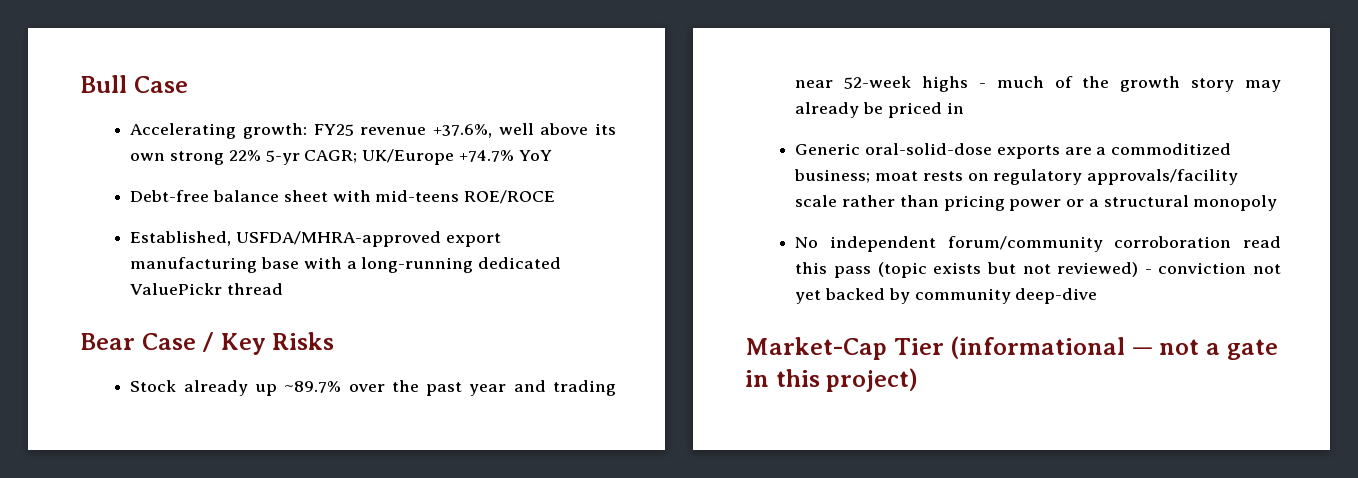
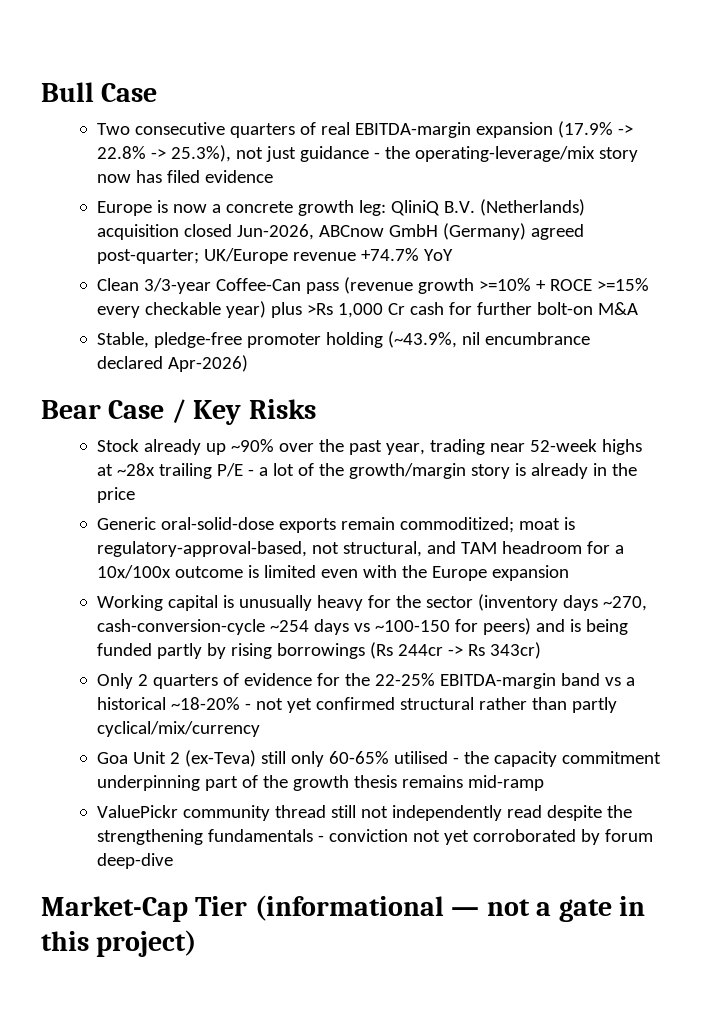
- Accelerating growth: FY25 revenue +37.6%, well above its own strong 22% 5-yr CAGR; UK/Europe +74.7% YoY
- Debt-free balance sheet with mid-teens ROE/ROCE
- Established, USFDA/MHRA-approved export manufacturing base with a long-running dedicated ValuePickr thread
+ Two consecutive quarters of real EBITDA-margin expansion (17.9% -> 22.8% -> 25.3%), not just guidance - the operating-leverage/mix story now has filed evidence
+ Europe is now a concrete growth leg: QliniQ B.V. (Netherlands) acquisition closed Jun-2026, ABCnow GmbH (Germany) agreed post-quarter; UK/Europe revenue +74.7% YoY
+ Clean 3/3-year Coffee-Can pass (revenue growth >=10% + ROCE >=15% every checkable year) plus >Rs 1,000 Cr cash for further bolt-on M&A
+ Stable, pledge-free promoter holding (~43.9%, nil encumbrance declared Apr-2026)
- Stock already up ~89.7% over the past year and trading near 52-week highs - much of the growth story may already be priced in
+ Stock already up ~90% over the past year, trading near 52-week highs at ~28x trailing P/E - a lot of the growth/margin story is already in the price
- Generic oral-solid-dose exports are a commoditized business; moat rests on regulatory approvals/facility scale rather than pricing power or a structural monopoly
- No independent forum/community corroboration read this pass (topic exists but not reviewed) - conviction not yet backed by community deep-dive
+ Generic oral-solid-dose exports remain commoditized; moat is regulatory-approval-based, not structural, and TAM headroom for a 10x/100x outcome is limited even with the Europe expansion
+ Working capital is unusually heavy for the sector (inventory days ~270, cash-conversion-cycle ~254 days vs ~100-150 for peers) and is being funded partly by rising borrowings (Rs 244cr -> Rs 343cr)
+ Only 2 quarters of evidence for the 22-25% EBITDA-margin band vs a historical ~18-20% - not yet confirmed structural rather than partly cyclical/mix/currency
+ Goa Unit 2 (ex-Teva) still only 60-65% utilised - the capacity commitment underpinning part of the growth thesis remains mid-ramp
+ ValuePickr community thread still not independently read despite the strengthening fundamentals - conviction not yet corroborated by forum deep-dive

